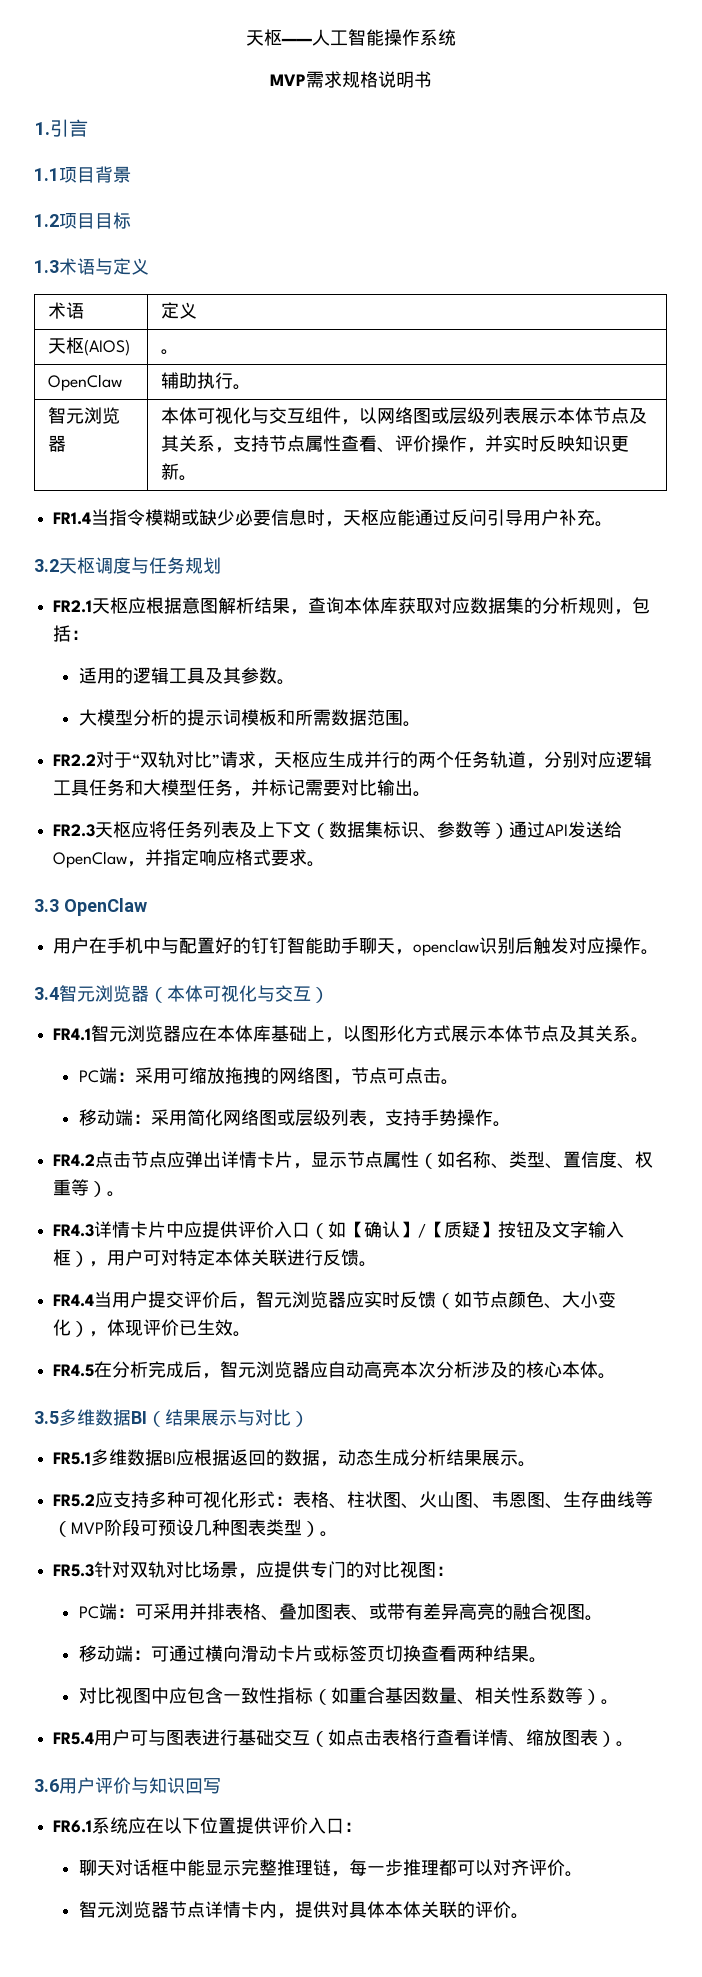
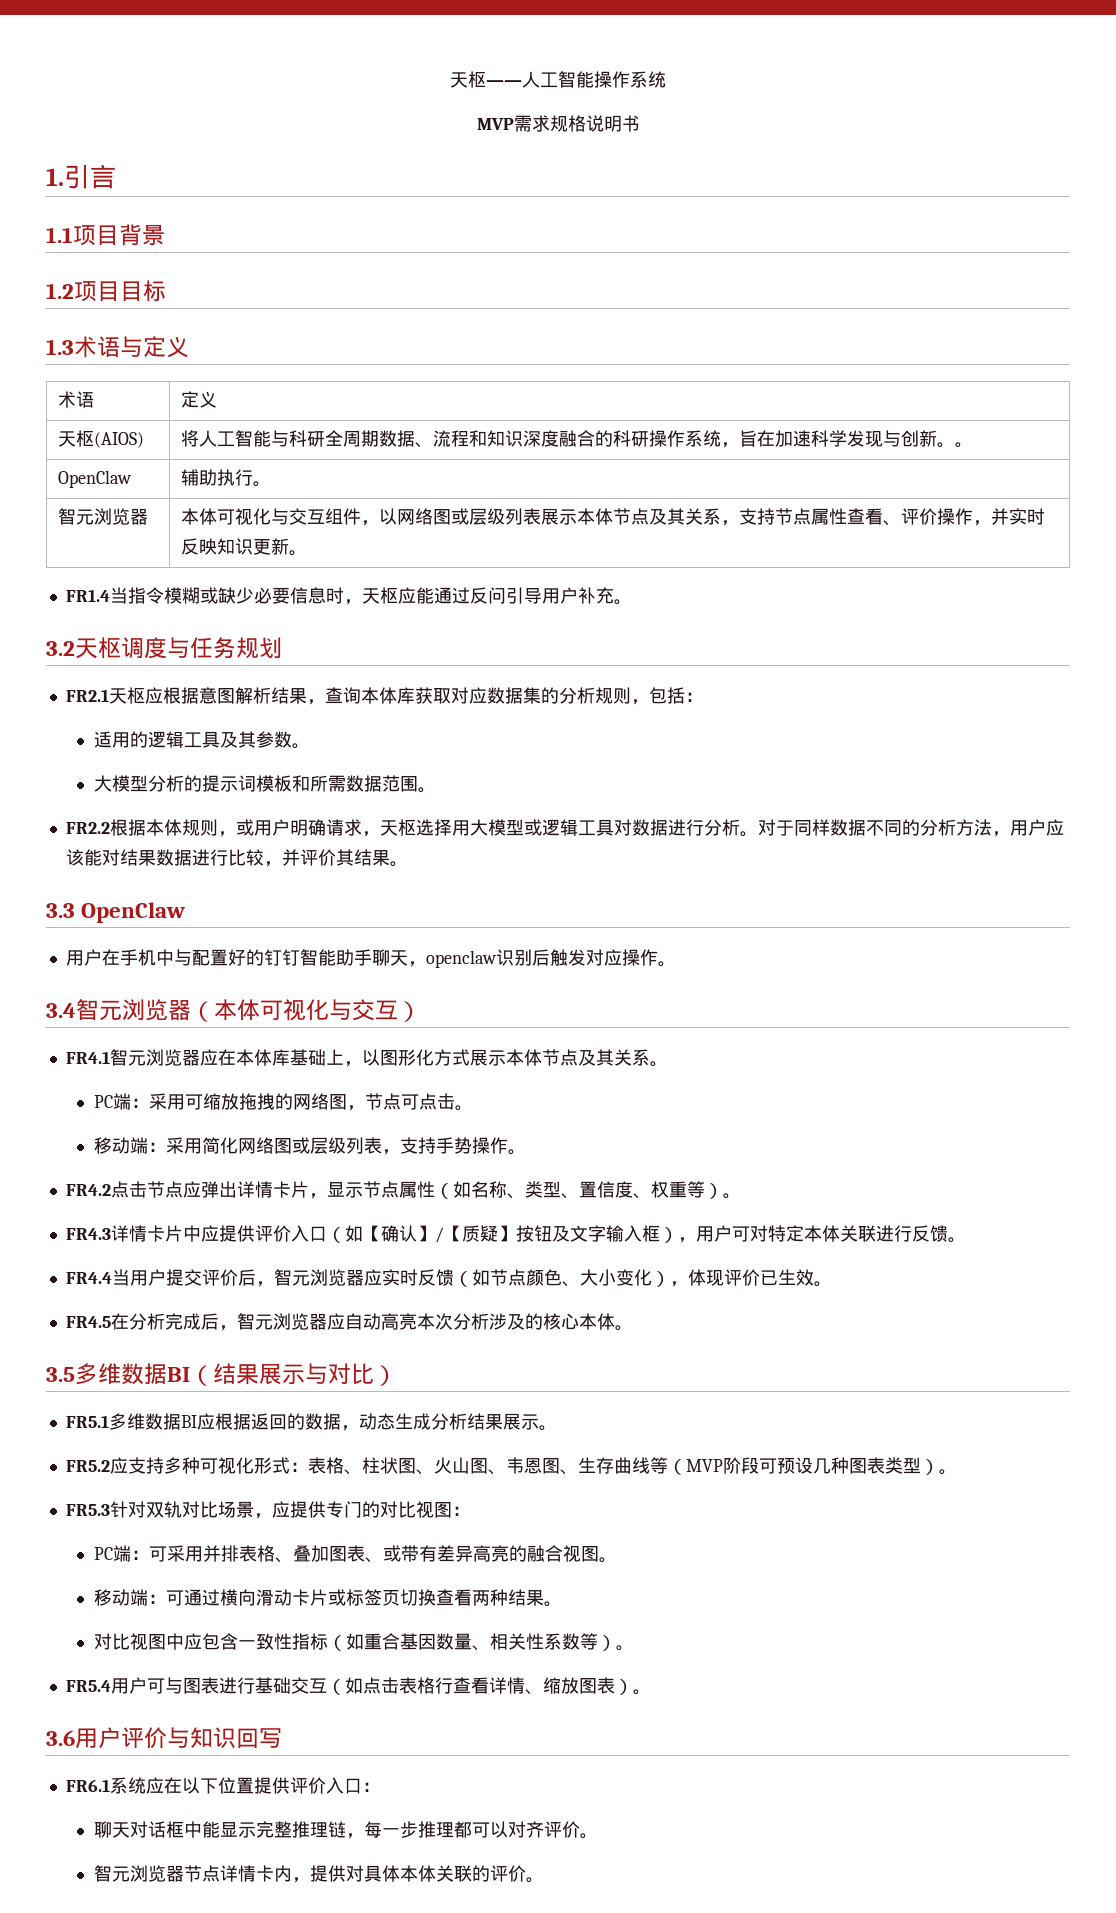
- 天枢(AIOS) | 。
+ 天枢(AIOS) | 将人工智能与科研全周期数据、流程和知识深度融合的科研操作系统，旨在加速科学发现与创新。。
- FR2.2对于“双轨对比”请求，天枢应生成并行的两个任务轨道，分别对应逻辑工具任务和大模型任务，并标记需要对比输出。
- FR2.3天枢应将任务列表及上下文（数据集标识、参数等）通过API发送给OpenClaw，并指定响应格式要求。
+ FR2.2根据本体规则，或用户明确请求，天枢选择用大模型或逻辑工具对数据进行分析。对于同样数据不同的分析方法，用户应该能对结果数据进行比较，并评价其结果。

